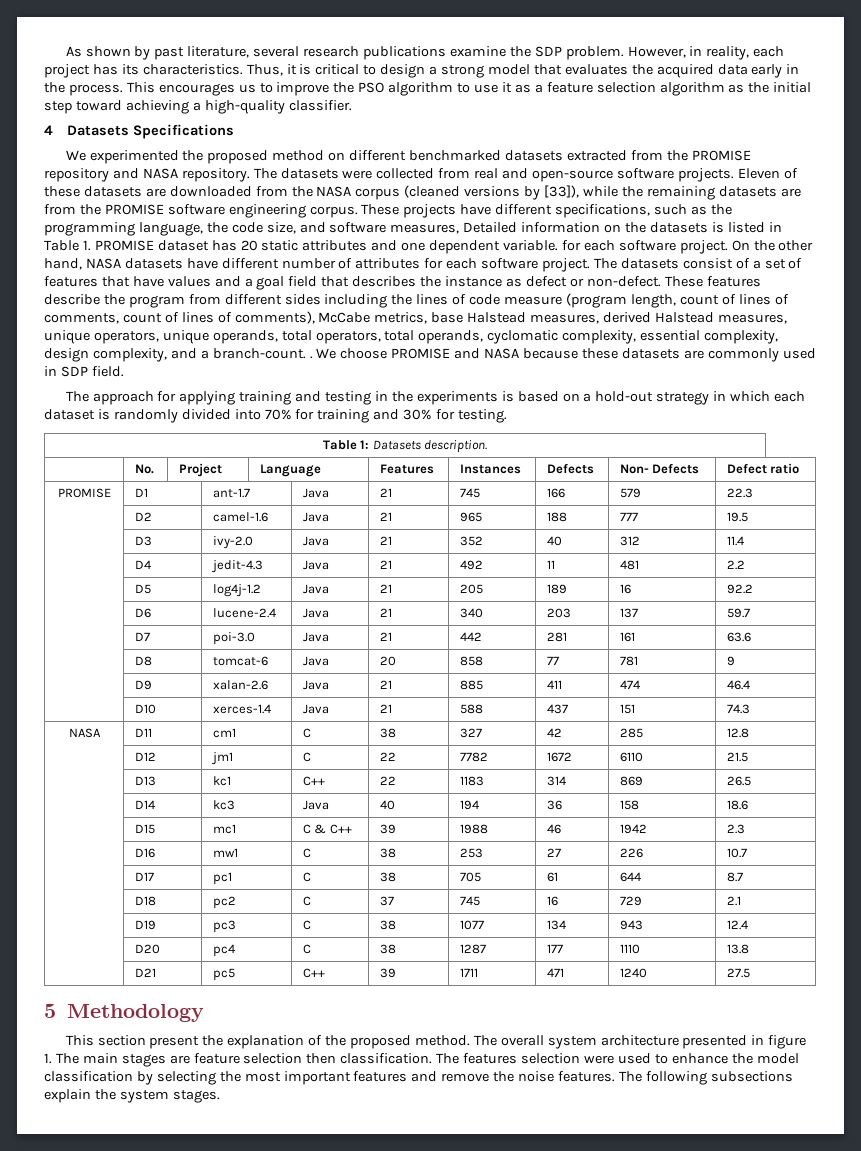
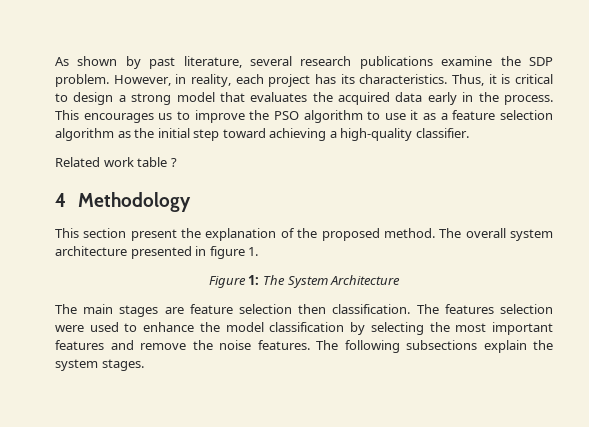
- 4 Datasets Specifications
- We experimented the proposed method on different benchmarked datasets extracted from the PROMISE repository and NASA repository. The datasets were collected from real and open-source software projects. Eleven of these datasets are downloaded from the NASA corpus (cleaned versions by [33]), while the remaining datasets are from the PROMISE software engineering corpus. These projects have different specifications, such as the programming language, the code size, and software measures, Detailed information on the datasets is listed in Table 1. PROMISE dataset has 20 static attributes and one dependent variable. for each software project. On the other hand, NASA datasets have different number of attributes for each software project. The datasets consist of a set of features that have values and a goal field that describes the instance as defect or non-defect. These features describe the program from different sides including the lines of code measure (program length, count of lines of comments, count of lines of comments), McCabe metrics, base Halstead measures, derived Halstead measures, unique operators, unique operands, total operators, total operands, cyclomatic complexity, essential complexity, design complexity, and a branch-count. . We choose PROMISE and NASA because these datasets are commonly used in SDP field.
- The approach for applying training and testing in the experiments is based on a hold-out strategy in which each dataset is randomly divided into 70% for training and 30% for testing.
- Table 1: Datasets description.
- | No. | Project | Language | Features | Instances | Defects | Non- Defects | Defect ratio
- PROMISE | D1 | ant-1.7 | Java | 21 | 745 | 166 | 579 | 22.3
- | D2 | camel-1.6 | Java | 21 | 965 | 188 | 777 | 19.5
- | D3 | ivy-2.0 | Java | 21 | 352 | 40 | 312 | 11.4
- | D4 | jedit-4.3 | Java | 21 | 492 | 11 | 481 | 2.2
- | D5 | log4j-1.2 | Java | 21 | 205 | 189 | 16 | 92.2
- | D6 | lucene-2.4 | Java | 21 | 340 | 203 | 137 | 59.7
- | D7 | poi-3.0 | Java | 21 | 442 | 281 | 161 | 63.6
- | D8 | tomcat-6 | Java | 20 | 858 | 77 | 781 | 9
- | D9 | xalan-2.6 | Java | 21 | 885 | 411 | 474 | 46.4
- | D10 | xerces-1.4 | Java | 21 | 588 | 437 | 151 | 74.3
- NASA | D11 | cm1 | C | 38 | 327 | 42 | 285 | 12.8
- | D12 | jm1 | C | 22 | 7782 | 1672 | 6110 | 21.5
- | D13 | kc1 | C++ | 22 | 1183 | 314 | 869 | 26.5
- | D14 | kc3 | Java | 40 | 194 | 36 | 158 | 18.6
- | D15 | mc1 | C & C++ | 39 | 1988 | 46 | 1942 | 2.3
- | D16 | mw1 | C | 38 | 253 | 27 | 226 | 10.7
- | D17 | pc1 | C | 38 | 705 | 61 | 644 | 8.7
- | D18 | pc2 | C | 37 | 745 | 16 | 729 | 2.1
- | D19 | pc3 | C | 38 | 1077 | 134 | 943 | 12.4
- | D20 | pc4 | C | 38 | 1287 | 177 | 1110 | 13.8
- | D21 | pc5 | C++ | 39 | 1711 | 471 | 1240 | 27.5
- 5 Methodology
+ Related work table ?
+ 4 Methodology
- The overall system architecture presented in figure 1. The main stages are feature selection then classification.
+ The overall system architecture presented in figure 1.
+ Figure 1: The System Architecture
+ The main stages are feature selection then classification.

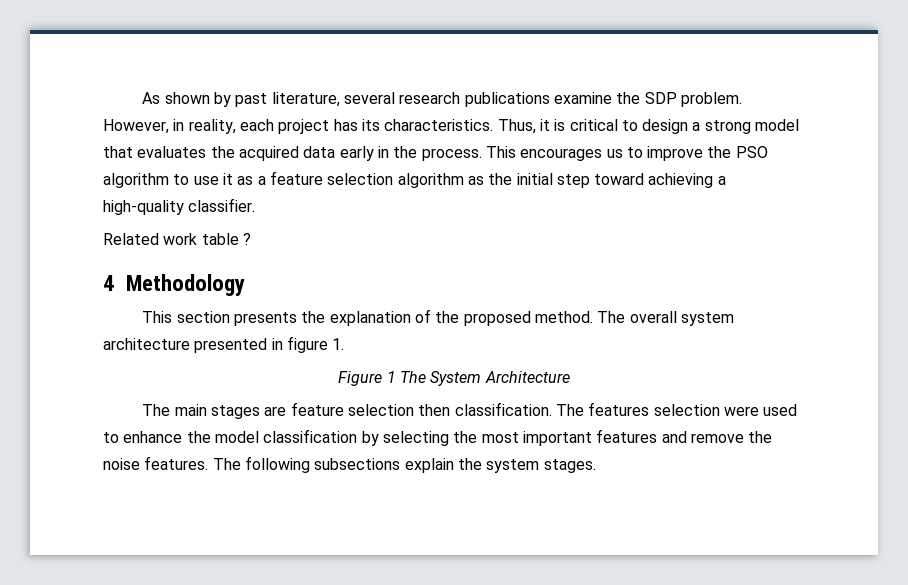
- This section present the explanation of the proposed method.
+ This section presents the explanation of the proposed method.
- Figure 1: The System Architecture
+ Figure 1 The System Architecture

